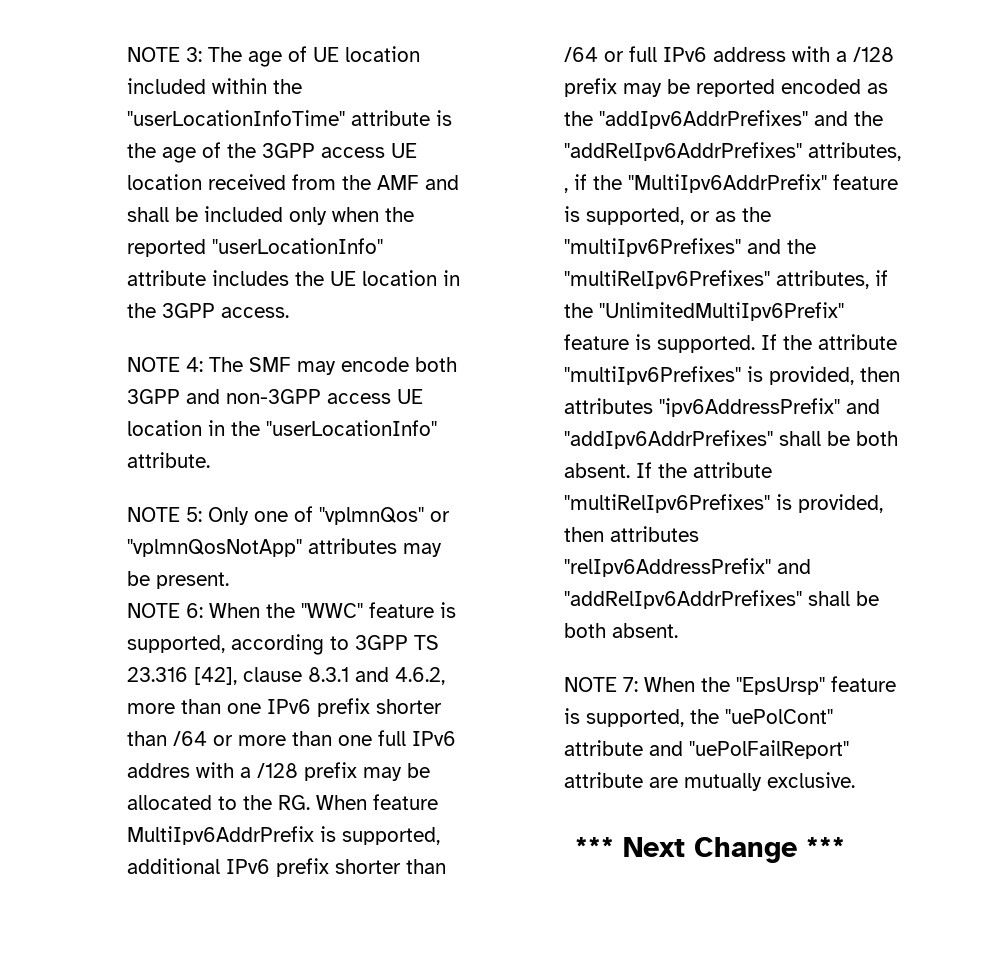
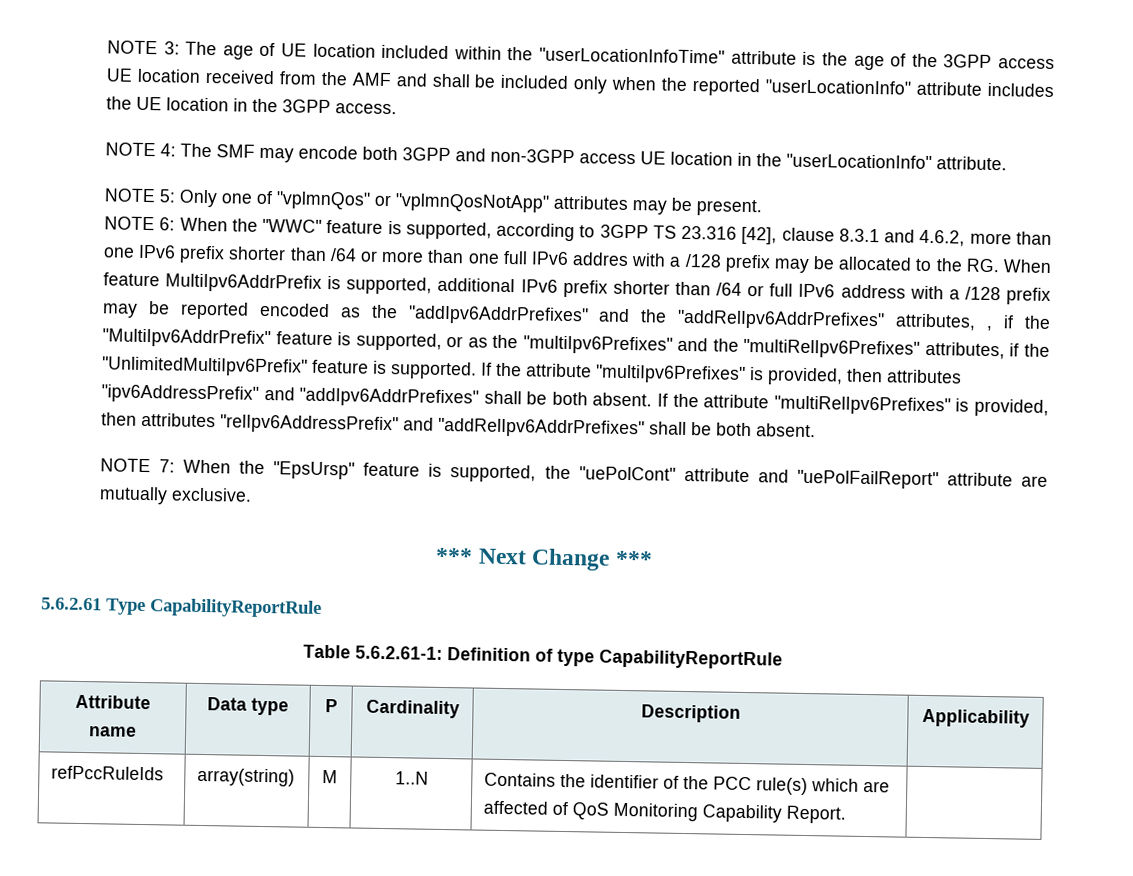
+ 5.6.2.61 Type CapabilityReportRule
+ Table 5.6.2.61-1: Definition of type CapabilityReportRule
+ Attribute name | Data type | P | Cardinality | Description | Applicability
+ refPccRuleIds | array(string) | M | 1..N | Contains the identifier of the PCC rule(s) which are affected of QoS Monitoring Capability Report. |

